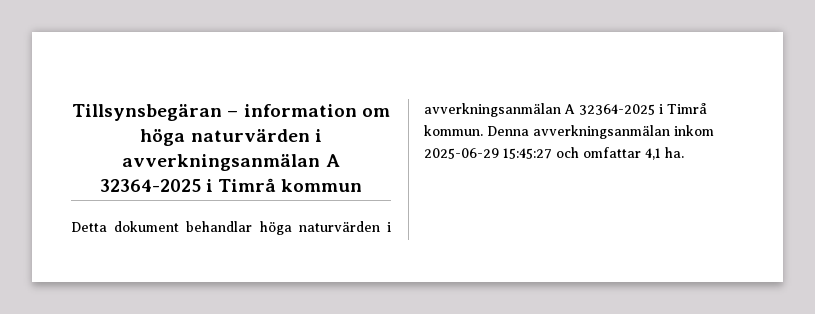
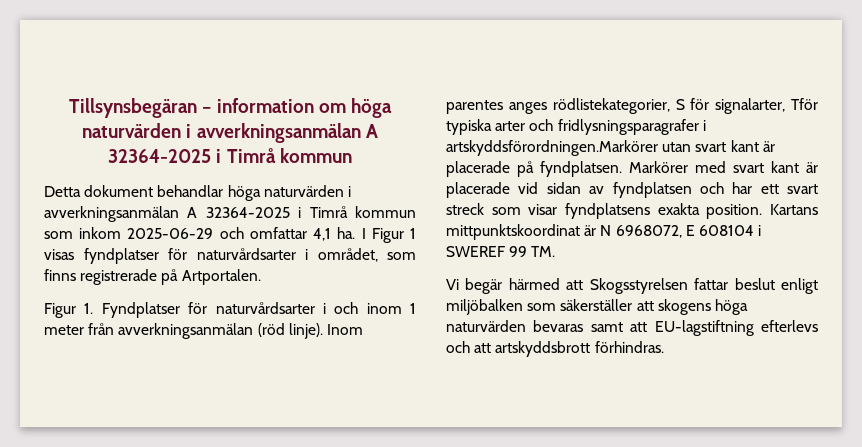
- Detta dokument behandlar höga naturvärden i avverkningsanmälan A 32364-2025 i Timrå kommun. Denna avverkningsanmälan inkom 2025-06-29 15:45:27 och omfattar 4,1 ha.
+ Detta dokument behandlar höga naturvärden i avverkningsanmälan A 32364-2025 i Timrå kommun som inkom 2025-06-29 och omfattar 4,1 ha.
+ I Figur 1 visas fyndplatser för naturvårdsarter i området, som finns registrerade på Artportalen.
+ Figur 1. Fyndplatser för naturvårdsarter i och inom 1 meter från avverkningsanmälan (röd linje). Inom parentes anges rödlistekategorier, S för signalarter, Tför typiska arter och fridlysningsparagrafer i artskyddsförordningen.Markörer utan svart kant är placerade på fyndplatsen. Markörer med svart kant är placerade vid sidan av fyndplatsen och har ett svart streck som visar fyndplatsens exakta position. Kartans mittpunktskoordinat är N 6968072, E 608104 i SWEREF 99 TM.
+ Vi begär härmed att Skogsstyrelsen fattar beslut enligt miljöbalken som säkerställer att skogens höga naturvärden bevaras samt att EU-lagstiftning efterlevs och att artskyddsbrott förhindras.

